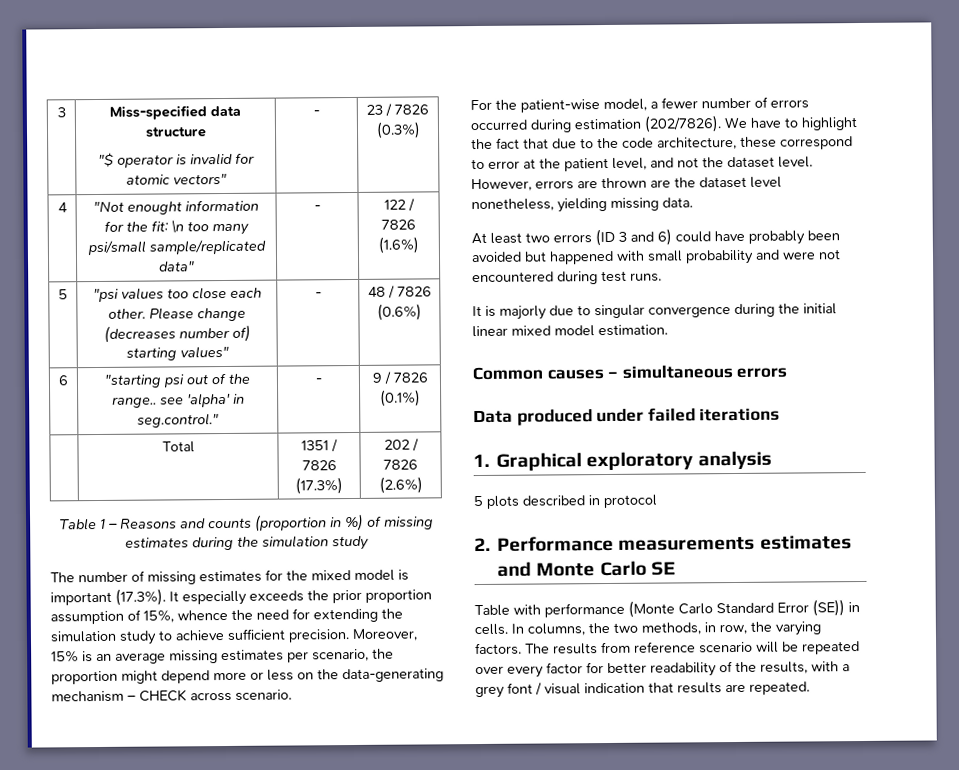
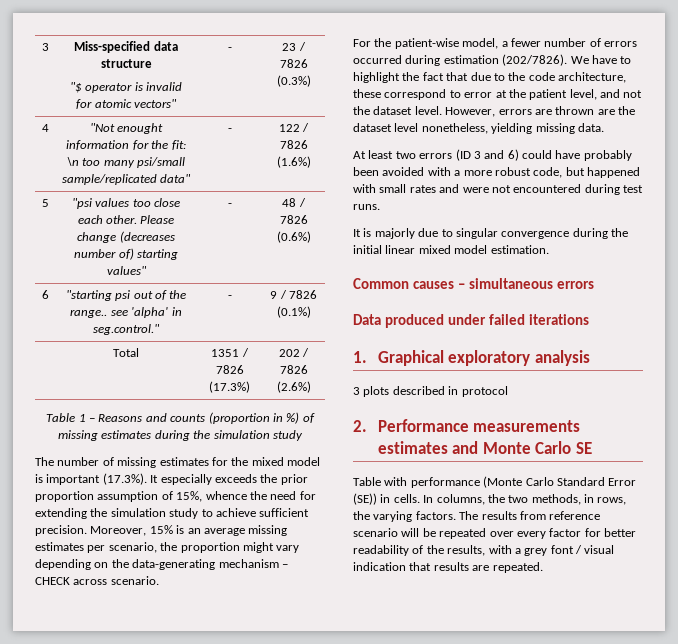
- Moreover, 15% is an average missing estimates per scenario, the proportion might depend more or less on the data-generating mechanism – CHECK across scenario.
+ Moreover, 15% is an average missing estimates per scenario, the proportion might vary depending on the data-generating mechanism – CHECK across scenario.
- At least two errors (ID 3 and 6) could have probably been avoided but happened with small probability and were not encountered during test runs.
+ At least two errors (ID 3 and 6) could have probably been avoided with a more robust code, but happened with small rates and were not encountered during test runs.
- 5 plots described in protocol
+ 3 plots described in protocol
- In columns, the two methods, in row, the varying factors.
+ In columns, the two methods, in rows, the varying factors.

